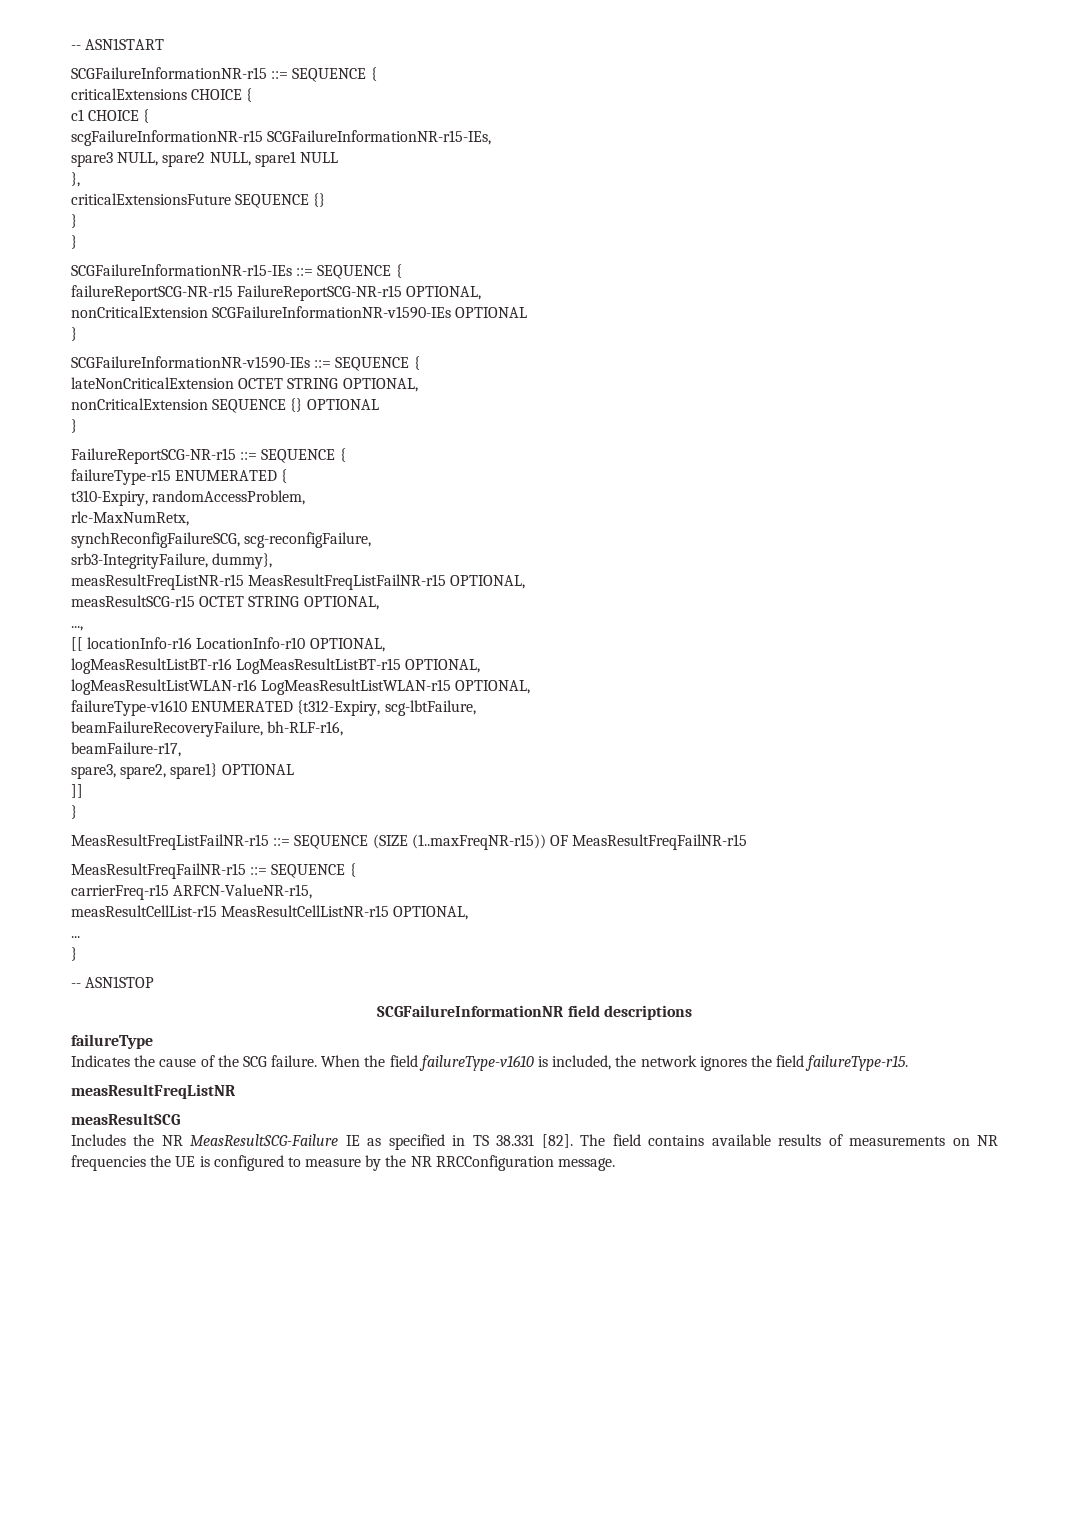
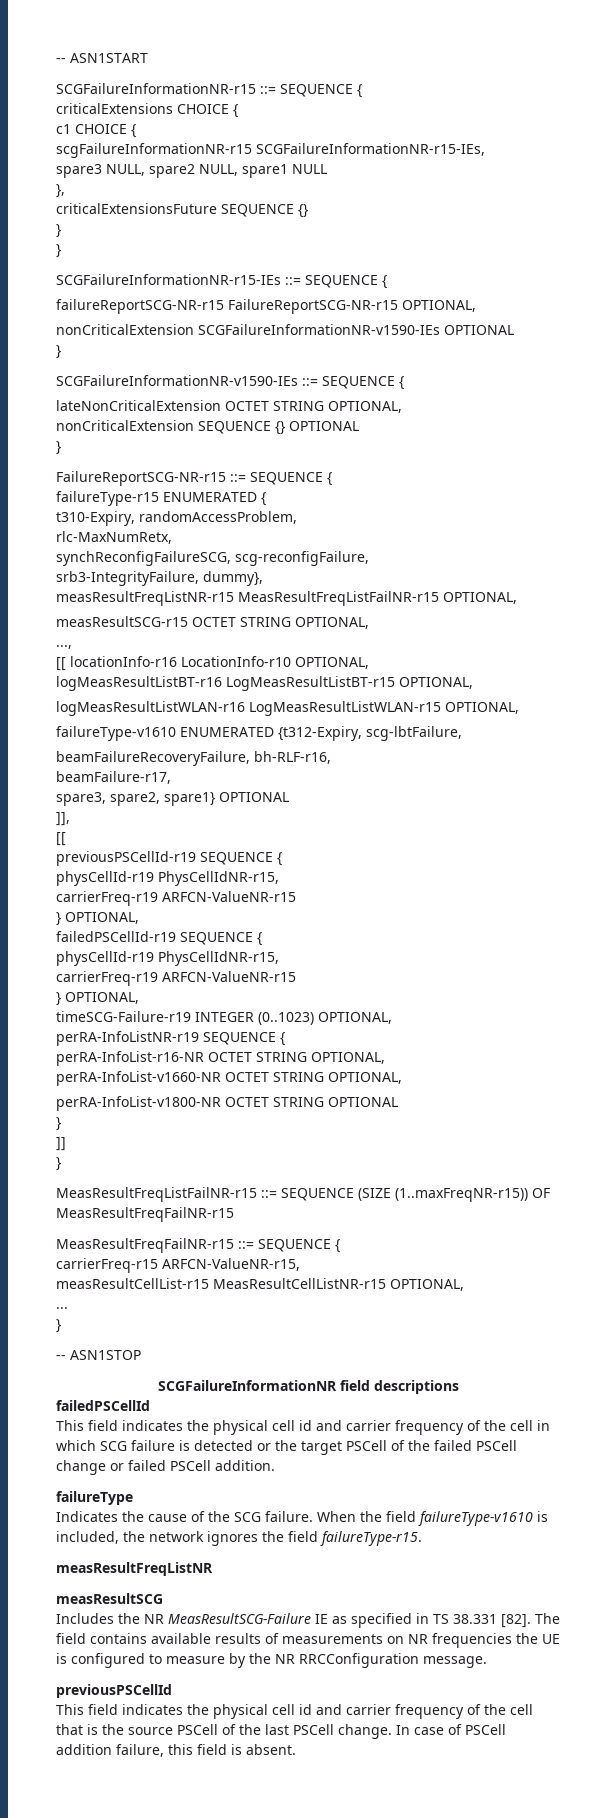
+ ]],
+ [[
+ previousPSCellId-r19 SEQUENCE {
+ physCellId-r19 PhysCellIdNR-r15,
+ carrierFreq-r19 ARFCN-ValueNR-r15
+ } OPTIONAL,
+ failedPSCellId-r19 SEQUENCE {
+ physCellId-r19 PhysCellIdNR-r15,
+ carrierFreq-r19 ARFCN-ValueNR-r15
+ } OPTIONAL,
+ timeSCG-Failure-r19 INTEGER (0..1023) OPTIONAL,
+ perRA-InfoListNR-r19 SEQUENCE {
+ perRA-InfoList-r16-NR OCTET STRING OPTIONAL,
+ perRA-InfoList-v1660-NR OCTET STRING OPTIONAL,
+ perRA-InfoList-v1800-NR OCTET STRING OPTIONAL
+ }
+ failedPSCellId
+ This field indicates the physical cell id and carrier frequency of the cell in which SCG failure is detected or the target PSCell of the failed PSCell change or failed PSCell addition.
+ previousPSCellId
+ This field indicates the physical cell id and carrier frequency of the cell that is the source PSCell of the last PSCell change. In case of PSCell addition failure, this field is absent.

